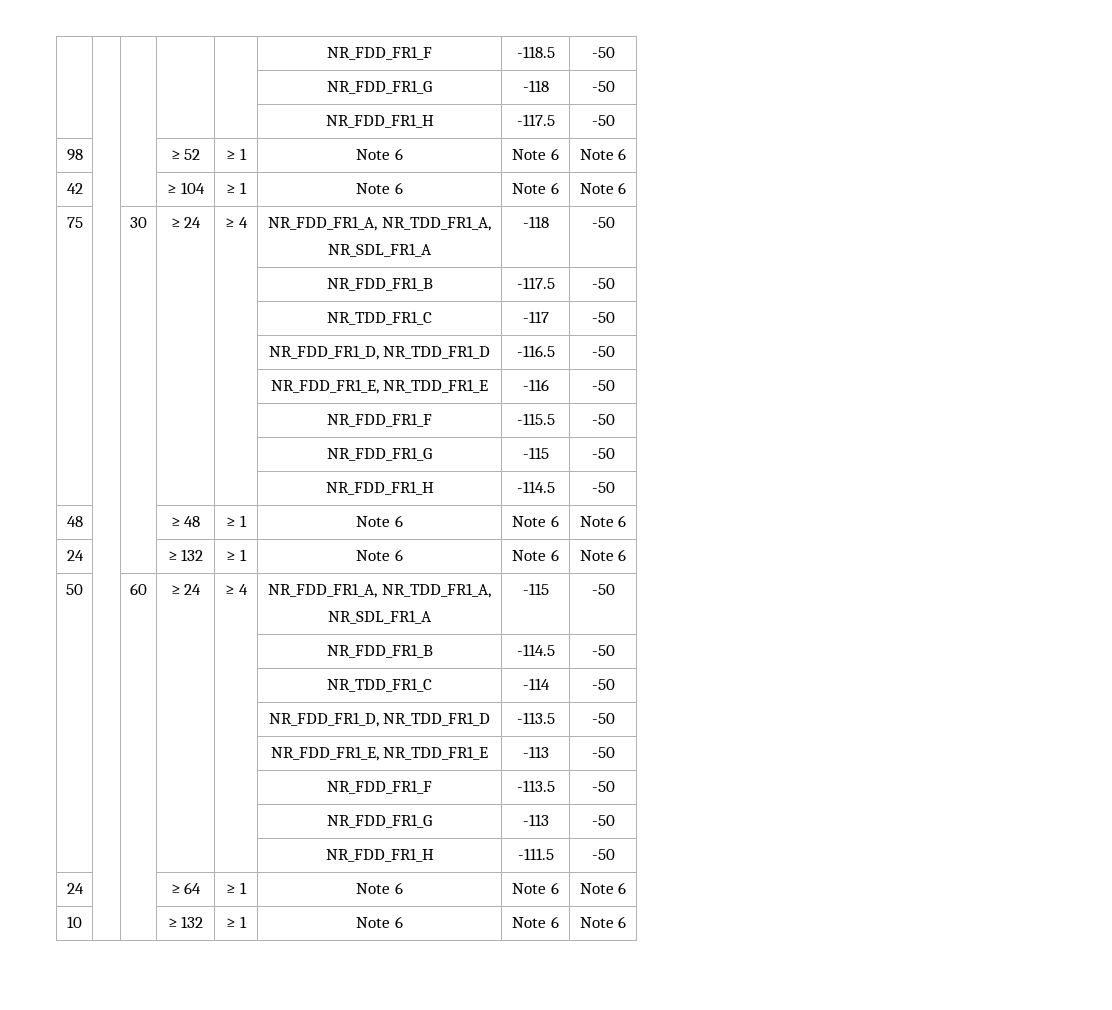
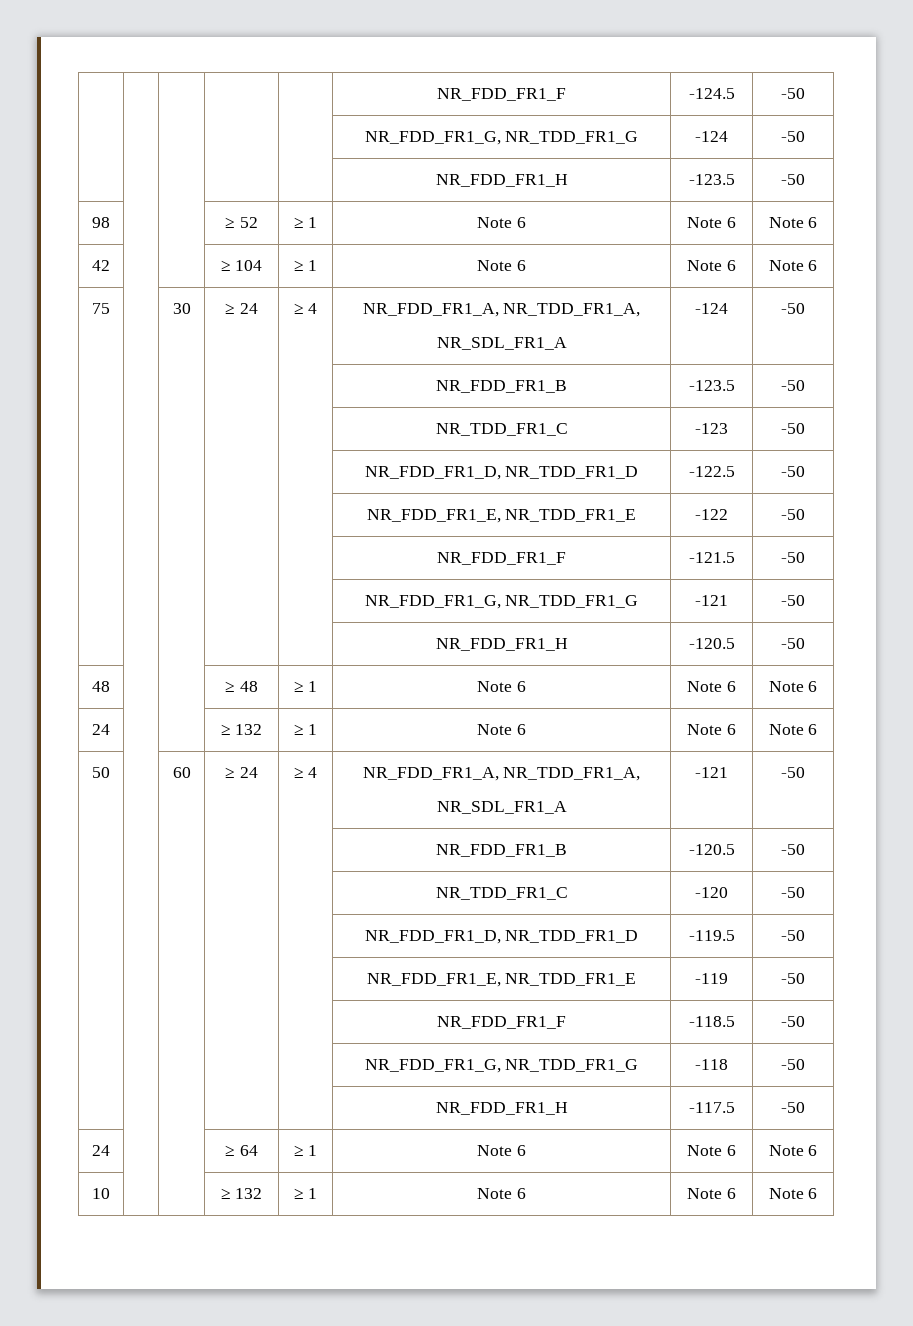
- | | | | | NR_FDD_FR1_F | -118.5 | -50
- | | | | | NR_FDD_FR1_G | -118 | -50
- | | | | | NR_FDD_FR1_H | -117.5 | -50
+ | | | | | NR_FDD_FR1_F | -124.5 | -50
+ | | | | | NR_FDD_FR1_G, NR_TDD_FR1_G | -124 | -50
+ | | | | | NR_FDD_FR1_H | -123.5 | -50
  75 | | 30 | ≥ 24 | ≥ 4 | NR_FDD_FR1_A, NR_TDD_FR1_A,
- NR_SDL_FR1_A | -118 | -50
- | | | | | NR_FDD_FR1_B | -117.5 | -50
- | | | | | NR_TDD_FR1_C | -117 | -50
- | | | | | NR_FDD_FR1_D, NR_TDD_FR1_D | -116.5 | -50
- | | | | | NR_FDD_FR1_E, NR_TDD_FR1_E | -116 | -50
- | | | | | NR_FDD_FR1_F | -115.5 | -50
- | | | | | NR_FDD_FR1_G | -115 | -50
- | | | | | NR_FDD_FR1_H | -114.5 | -50
+ NR_SDL_FR1_A | -124 | -50
+ | | | | | NR_FDD_FR1_B | -123.5 | -50
+ | | | | | NR_TDD_FR1_C | -123 | -50
+ | | | | | NR_FDD_FR1_D, NR_TDD_FR1_D | -122.5 | -50
+ | | | | | NR_FDD_FR1_E, NR_TDD_FR1_E | -122 | -50
+ | | | | | NR_FDD_FR1_F | -121.5 | -50
+ | | | | | NR_FDD_FR1_G, NR_TDD_FR1_G | -121 | -50
+ | | | | | NR_FDD_FR1_H | -120.5 | -50
  50 | | 60 | ≥ 24 | ≥ 4 | NR_FDD_FR1_A, NR_TDD_FR1_A,
- NR_SDL_FR1_A | -115 | -50
- | | | | | NR_FDD_FR1_B | -114.5 | -50
- | | | | | NR_TDD_FR1_C | -114 | -50
- | | | | | NR_FDD_FR1_D, NR_TDD_FR1_D | -113.5 | -50
- | | | | | NR_FDD_FR1_E, NR_TDD_FR1_E | -113 | -50
- | | | | | NR_FDD_FR1_F | -113.5 | -50
- | | | | | NR_FDD_FR1_G | -113 | -50
- | | | | | NR_FDD_FR1_H | -111.5 | -50
+ NR_SDL_FR1_A | -121 | -50
+ | | | | | NR_FDD_FR1_B | -120.5 | -50
+ | | | | | NR_TDD_FR1_C | -120 | -50
+ | | | | | NR_FDD_FR1_D, NR_TDD_FR1_D | -119.5 | -50
+ | | | | | NR_FDD_FR1_E, NR_TDD_FR1_E | -119 | -50
+ | | | | | NR_FDD_FR1_F | -118.5 | -50
+ | | | | | NR_FDD_FR1_G, NR_TDD_FR1_G | -118 | -50
+ | | | | | NR_FDD_FR1_H | -117.5 | -50

